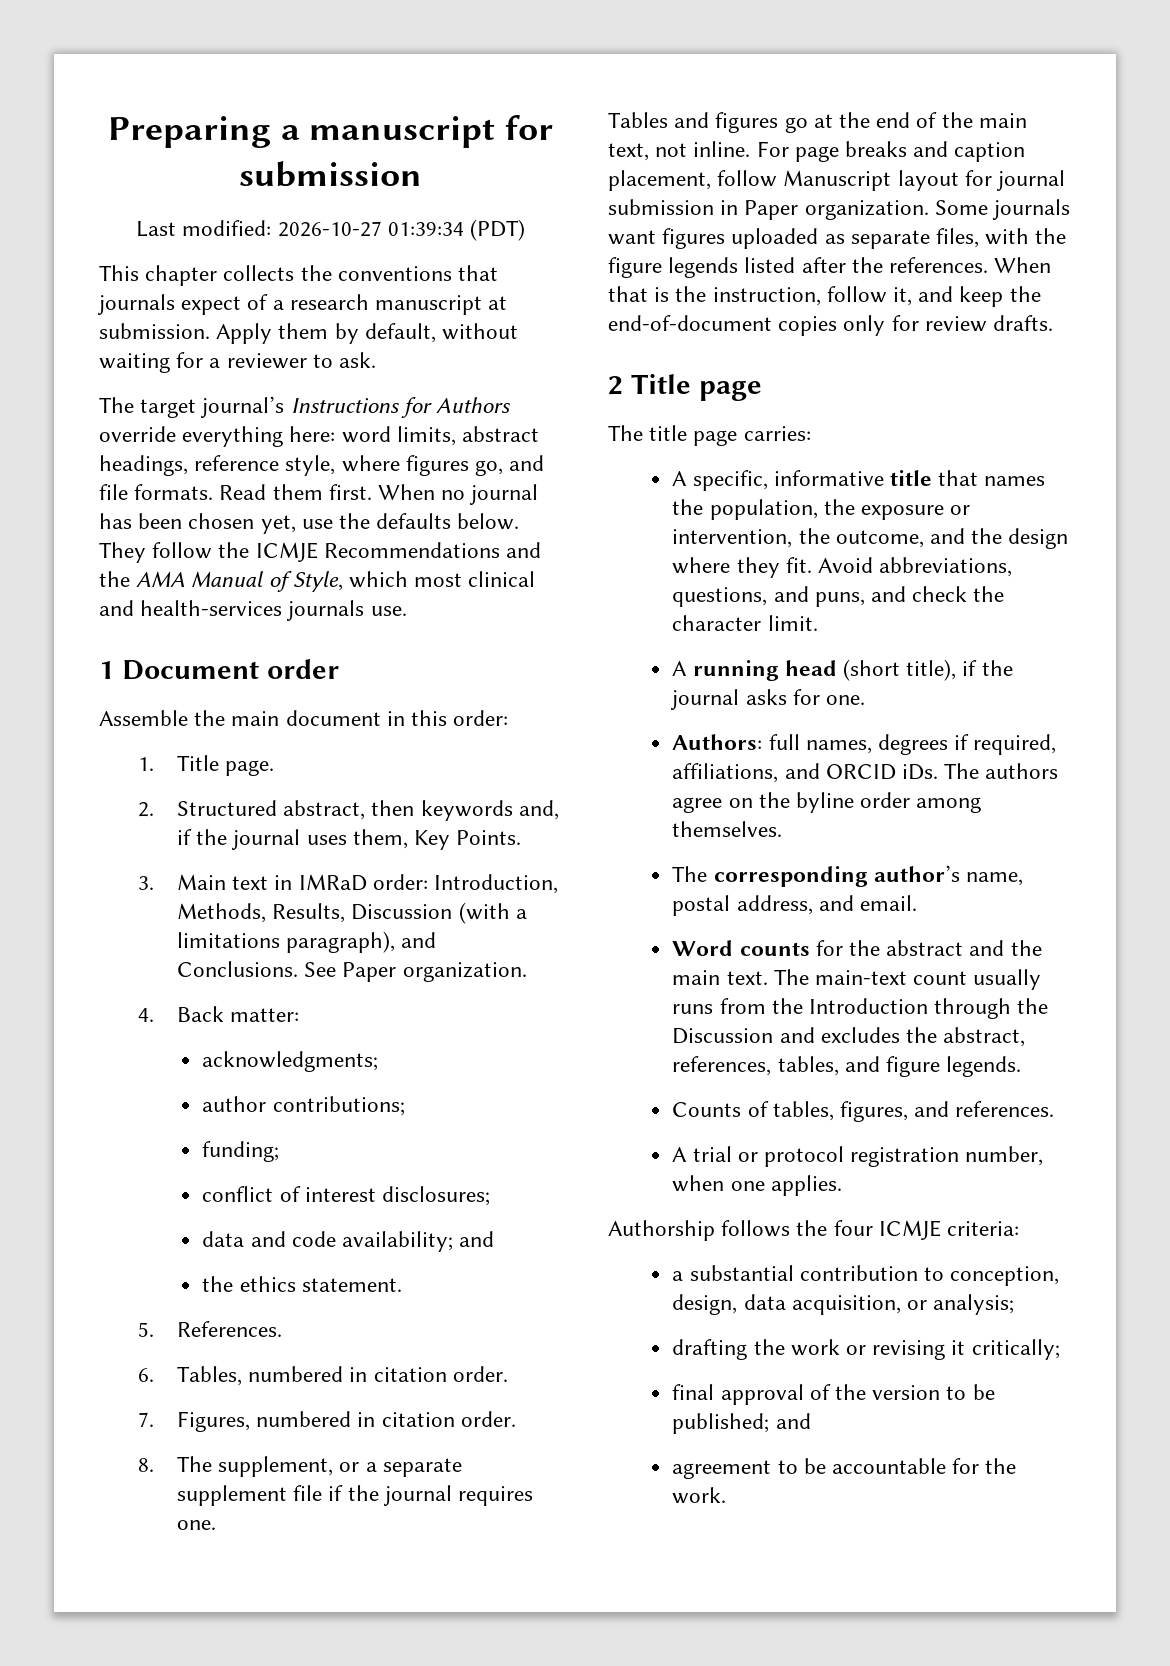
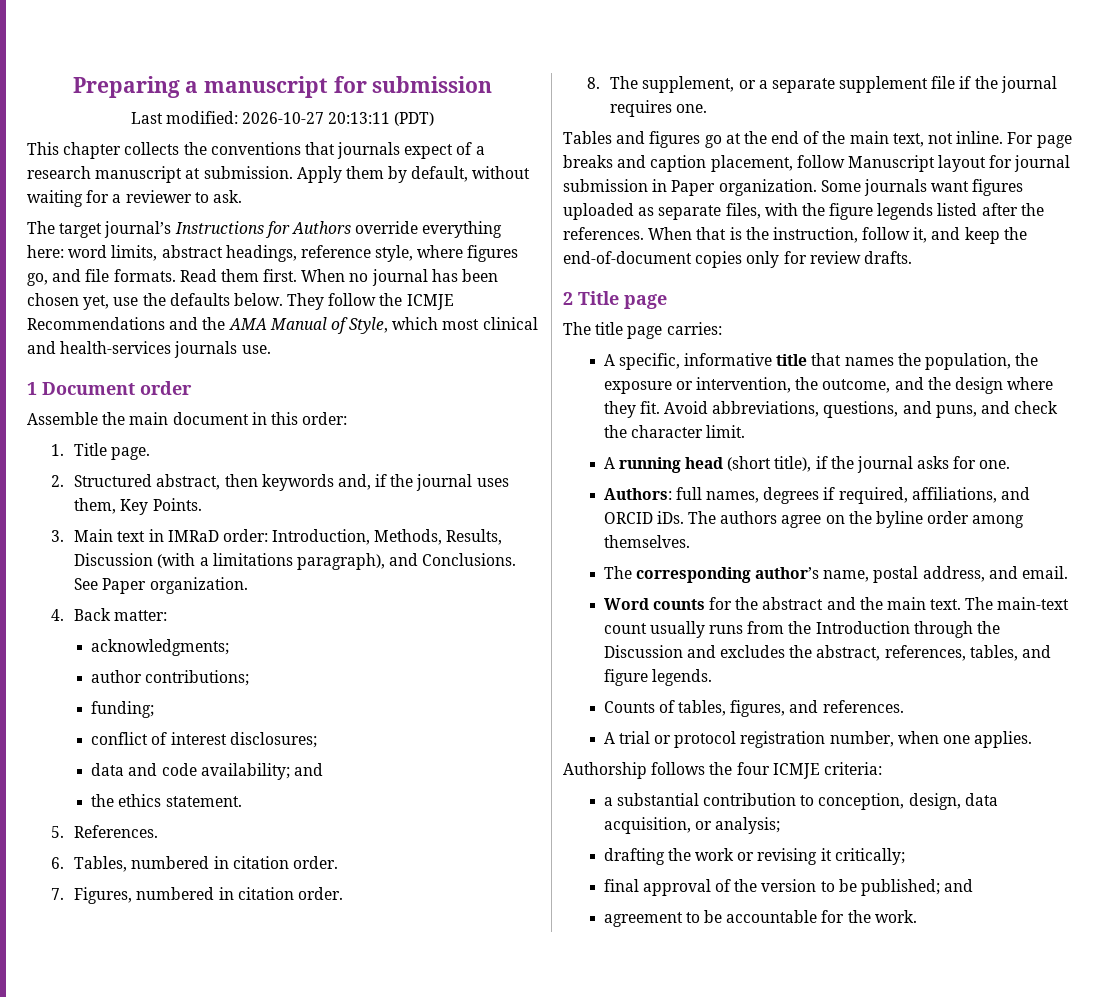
- Last modified: 2026-10-27 01:39:34 (PDT)
+ Last modified: 2026-10-27 20:13:11 (PDT)

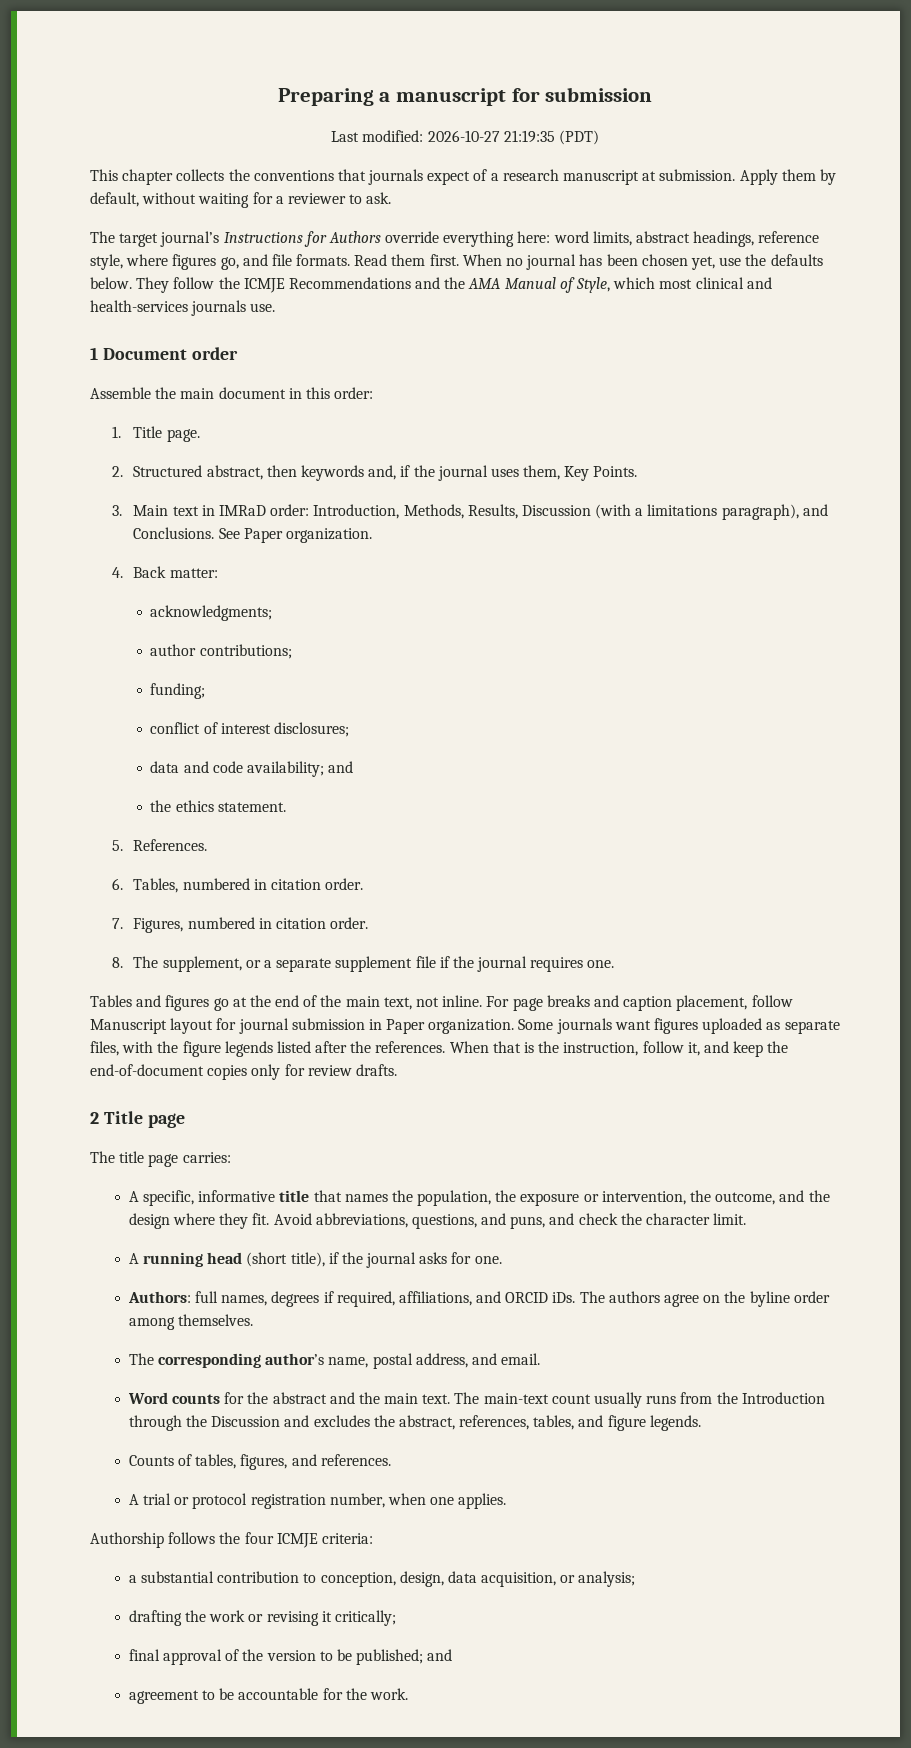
- Last modified: 2026-10-27 20:13:11 (PDT)
+ Last modified: 2026-10-27 21:19:35 (PDT)

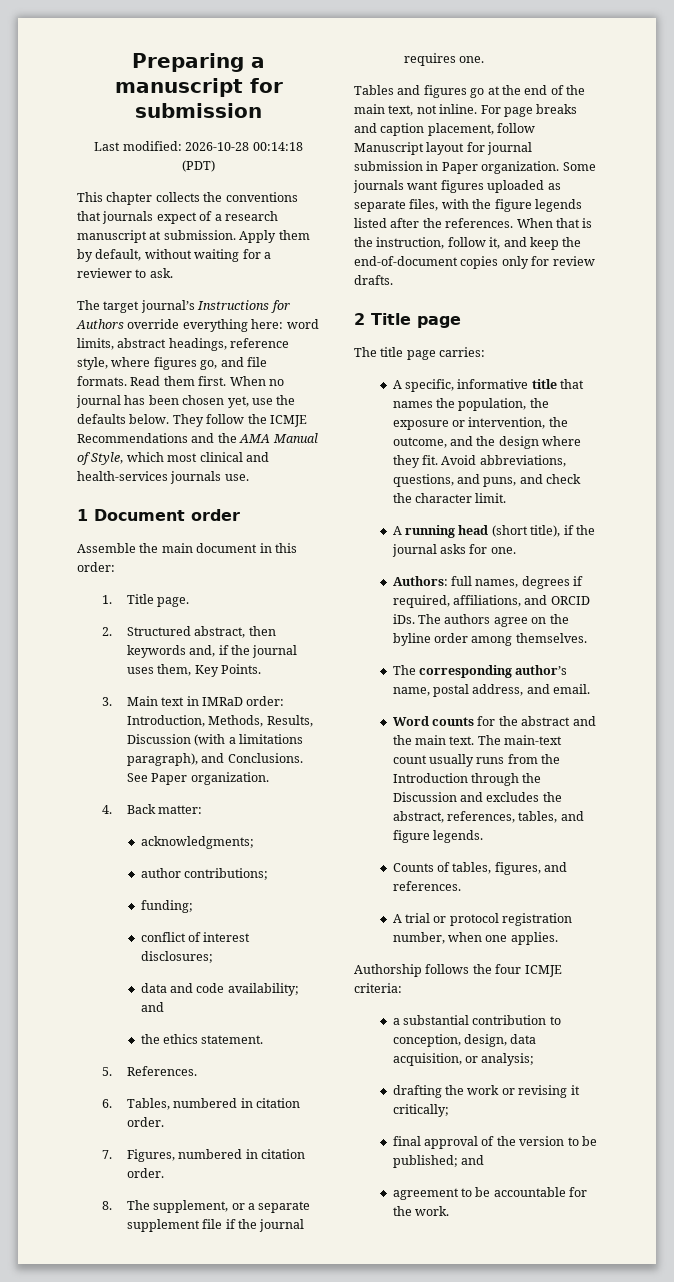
- Last modified: 2026-10-27 21:19:35 (PDT)
+ Last modified: 2026-10-28 00:14:18 (PDT)

